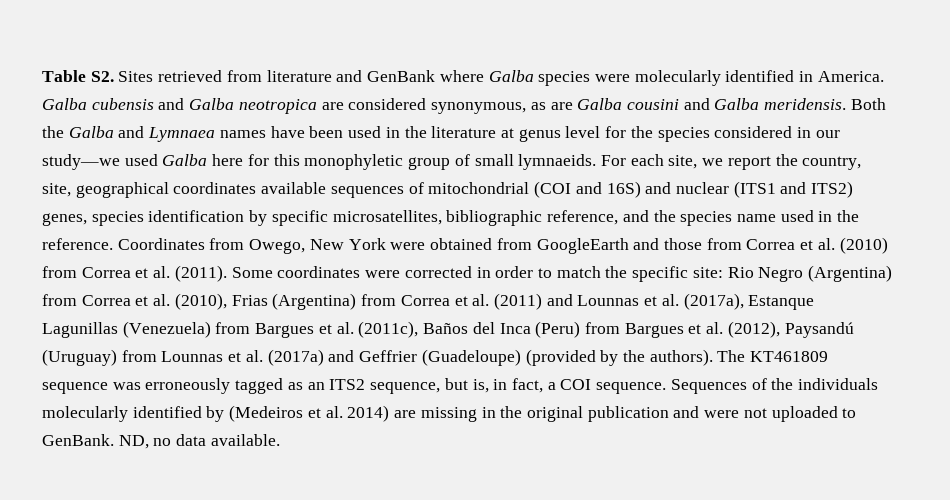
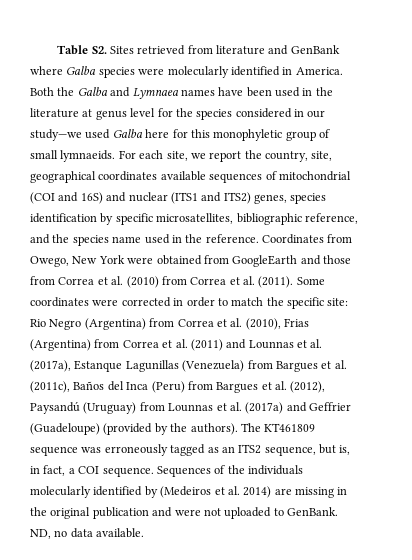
- Galba cubensis and Galba neotropica are considered synonymous, as are Galba cousini and Galba meridensis.

